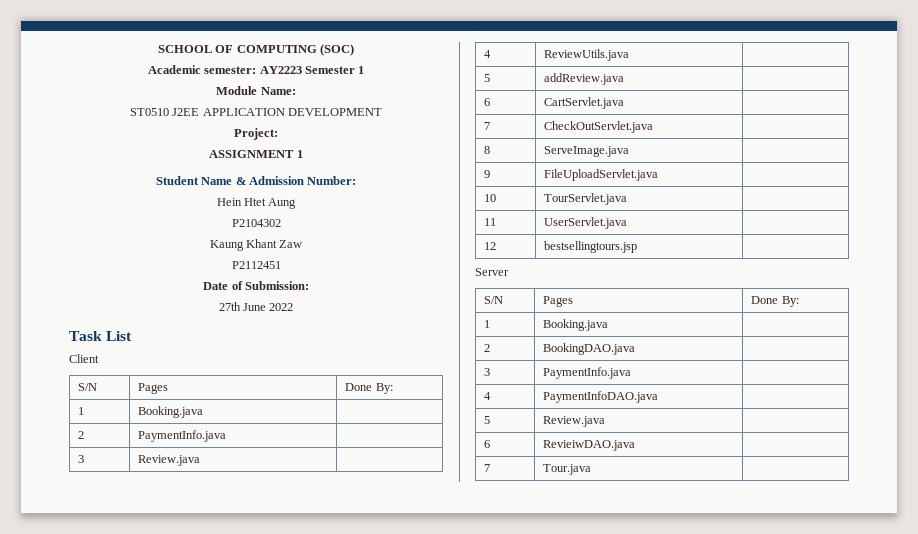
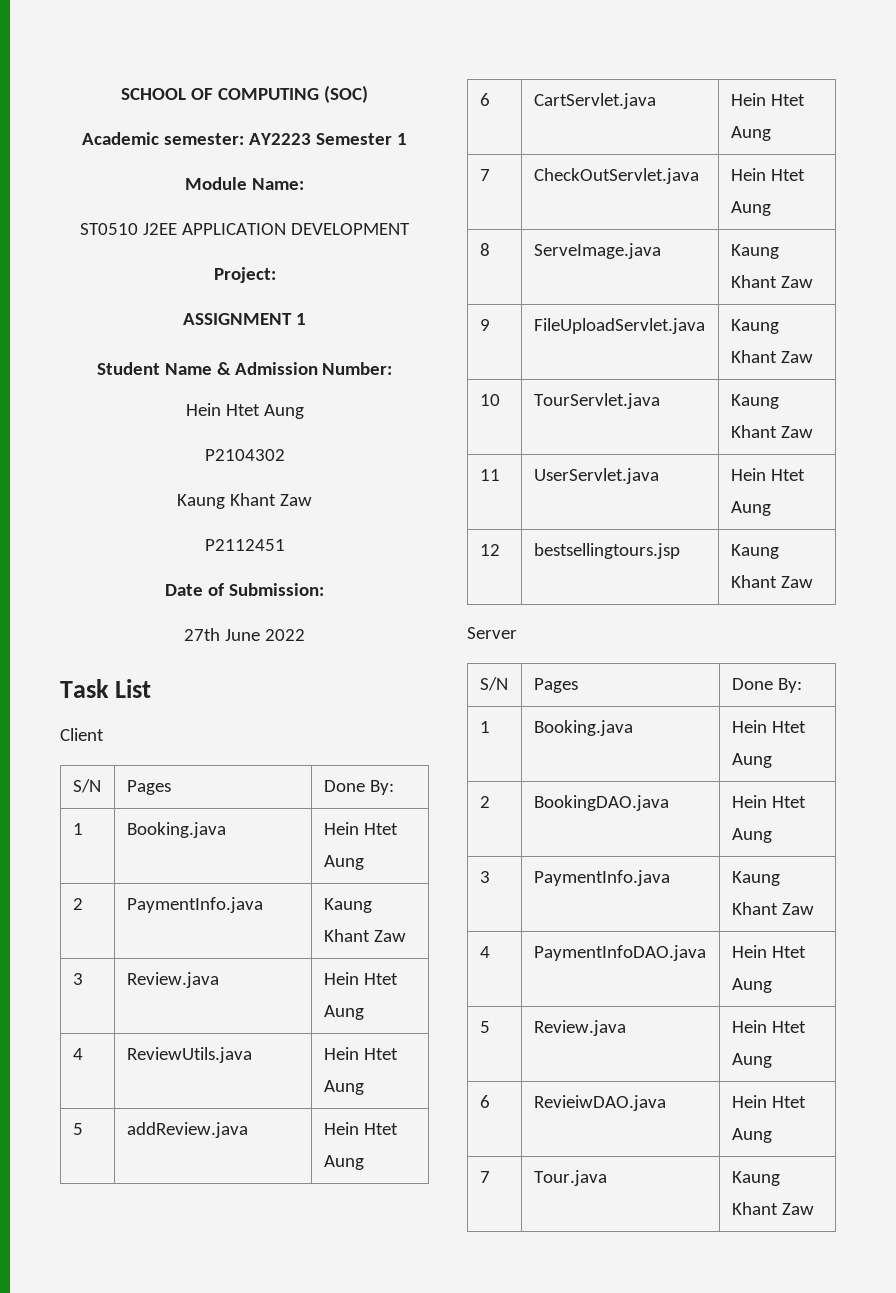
  Client
  S/N | Pages | Done By:
- 1 | Booking.java |
+ 1 | Booking.java | Hein Htet Aung
- 2 | PaymentInfo.java |
+ 2 | PaymentInfo.java | Kaung Khant Zaw
- 3 | Review.java |
+ 3 | Review.java | Hein Htet Aung
- 4 | ReviewUtils.java |
+ 4 | ReviewUtils.java | Hein Htet Aung
- 5 | addReview.java |
+ 5 | addReview.java | Hein Htet Aung
- 6 | CartServlet.java |
+ 6 | CartServlet.java | Hein Htet Aung
- 7 | CheckOutServlet.java |
+ 7 | CheckOutServlet.java | Hein Htet Aung
- 8 | ServeImage.java |
+ 8 | ServeImage.java | Kaung Khant Zaw
- 9 | FileUploadServlet.java |
+ 9 | FileUploadServlet.java | Kaung Khant Zaw
- 10 | TourServlet.java |
+ 10 | TourServlet.java | Kaung Khant Zaw
- 11 | UserServlet.java |
+ 11 | UserServlet.java | Hein Htet Aung
- 12 | bestsellingtours.jsp |
+ 12 | bestsellingtours.jsp | Kaung Khant Zaw
  Server
  S/N | Pages | Done By:
- 1 | Booking.java |
+ 1 | Booking.java | Hein Htet Aung
- 2 | BookingDAO.java |
+ 2 | BookingDAO.java | Hein Htet Aung
- 3 | PaymentInfo.java |
+ 3 | PaymentInfo.java | Kaung Khant Zaw
- 4 | PaymentInfoDAO.java |
+ 4 | PaymentInfoDAO.java | Hein Htet Aung
- 5 | Review.java |
+ 5 | Review.java | Hein Htet Aung
- 6 | RevieiwDAO.java |
+ 6 | RevieiwDAO.java | Hein Htet Aung
- 7 | Tour.java |
+ 7 | Tour.java | Kaung Khant Zaw

